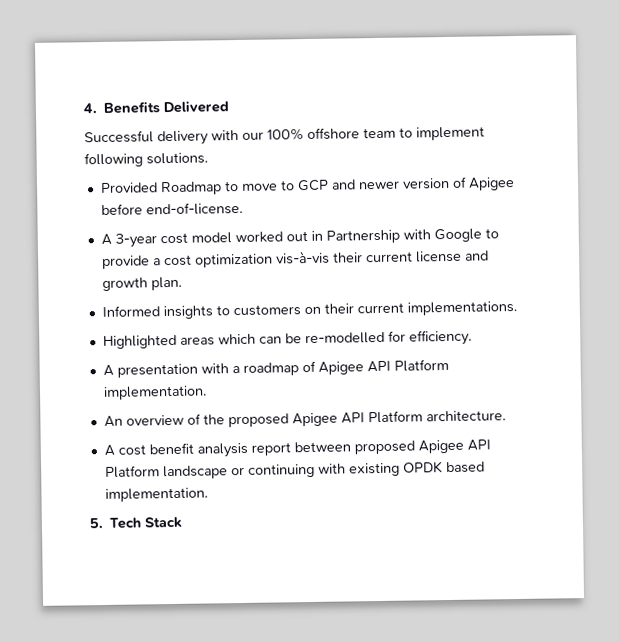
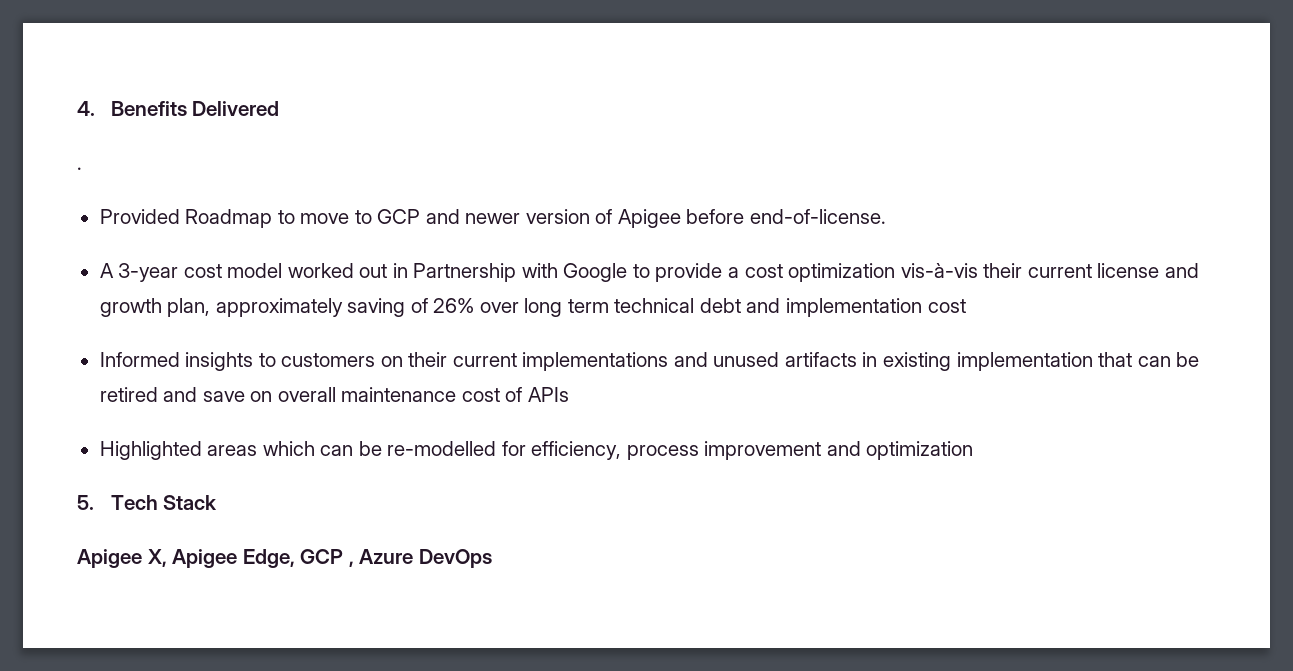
- Successful delivery with our 100% offshore team to implement following solutions.
+ .
- A 3-year cost model worked out in Partnership with Google to provide a cost optimization vis-à-vis their current license and growth plan.
+ A 3-year cost model worked out in Partnership with Google to provide a cost optimization vis-à-vis their current license and growth plan, approximately saving of 26% over long term technical debt and implementation cost
- Informed insights to customers on their current implementations.
+ Informed insights to customers on their current implementations and unused artifacts in existing implementation that can be retired and save on overall maintenance cost of APIs
- Highlighted areas which can be re-modelled for efficiency.
- A presentation with a roadmap of Apigee API Platform implementation.
- An overview of the proposed Apigee API Platform architecture.
- A cost benefit analysis report between proposed Apigee API Platform landscape or continuing with existing OPDK based implementation.
+ Highlighted areas which can be re-modelled for efficiency, process improvement and optimization
  5. Tech Stack
+ Apigee X, Apigee Edge, GCP , Azure DevOps

